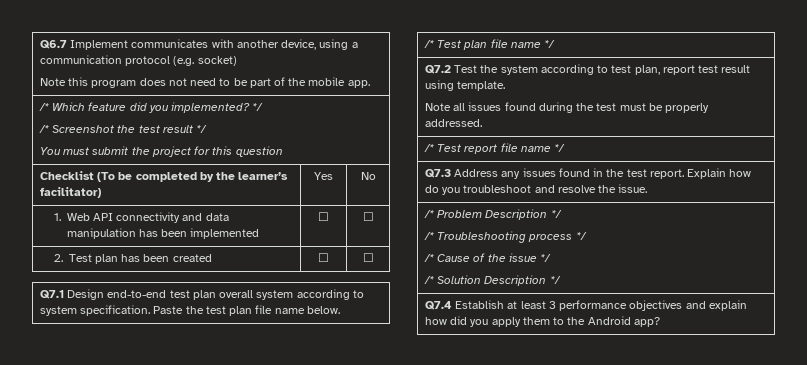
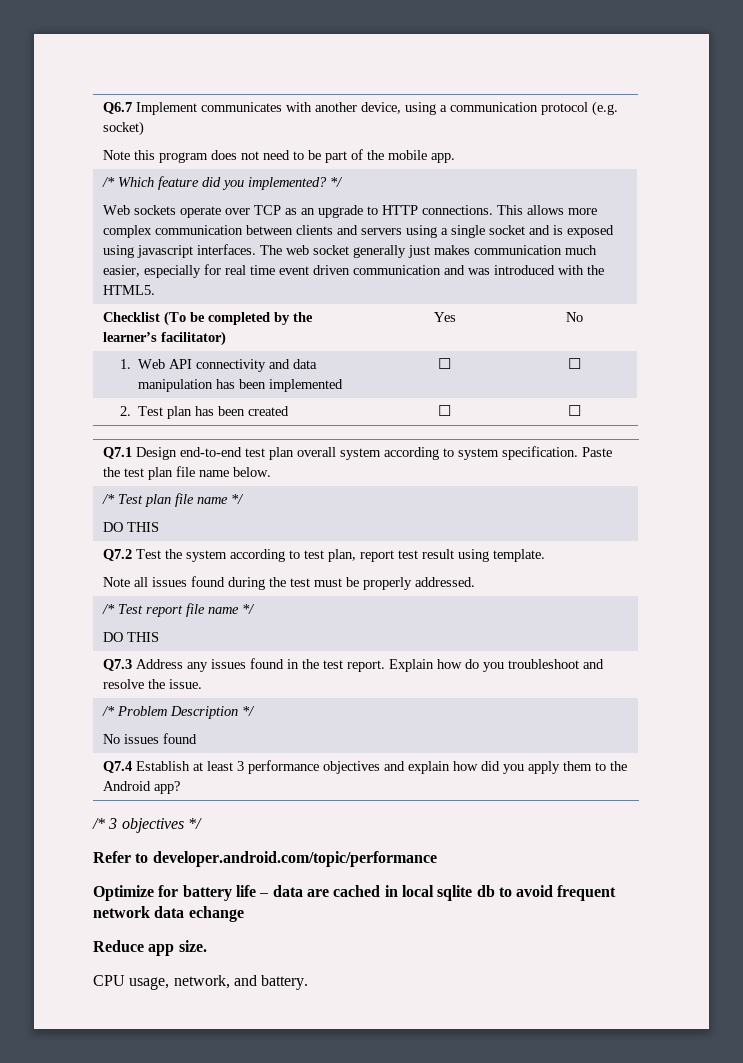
- /* Screenshot the test result */
- You must submit the project for this question
+ Web sockets operate over TCP as an upgrade to HTTP connections. This allows more complex communication between clients and servers using a single socket and is exposed using javascript interfaces. The web socket generally just makes communication much easier, especially for real time event driven communication and was introduced with the HTML5.
  /* Test plan file name */
+ DO THIS
  /* Test report file name */
+ DO THIS
  /* Problem Description */
- /* Troubleshooting process */
- /* Cause of the issue */
- /* Solution Description */
+ No issues found
+ /* 3 objectives */
+ Refer to developer.android.com/topic/performance
+ Optimize for battery life – data are cached in local sqlite db to avoid frequent network data echange
+ Reduce app size.
+ CPU usage, network, and battery.

